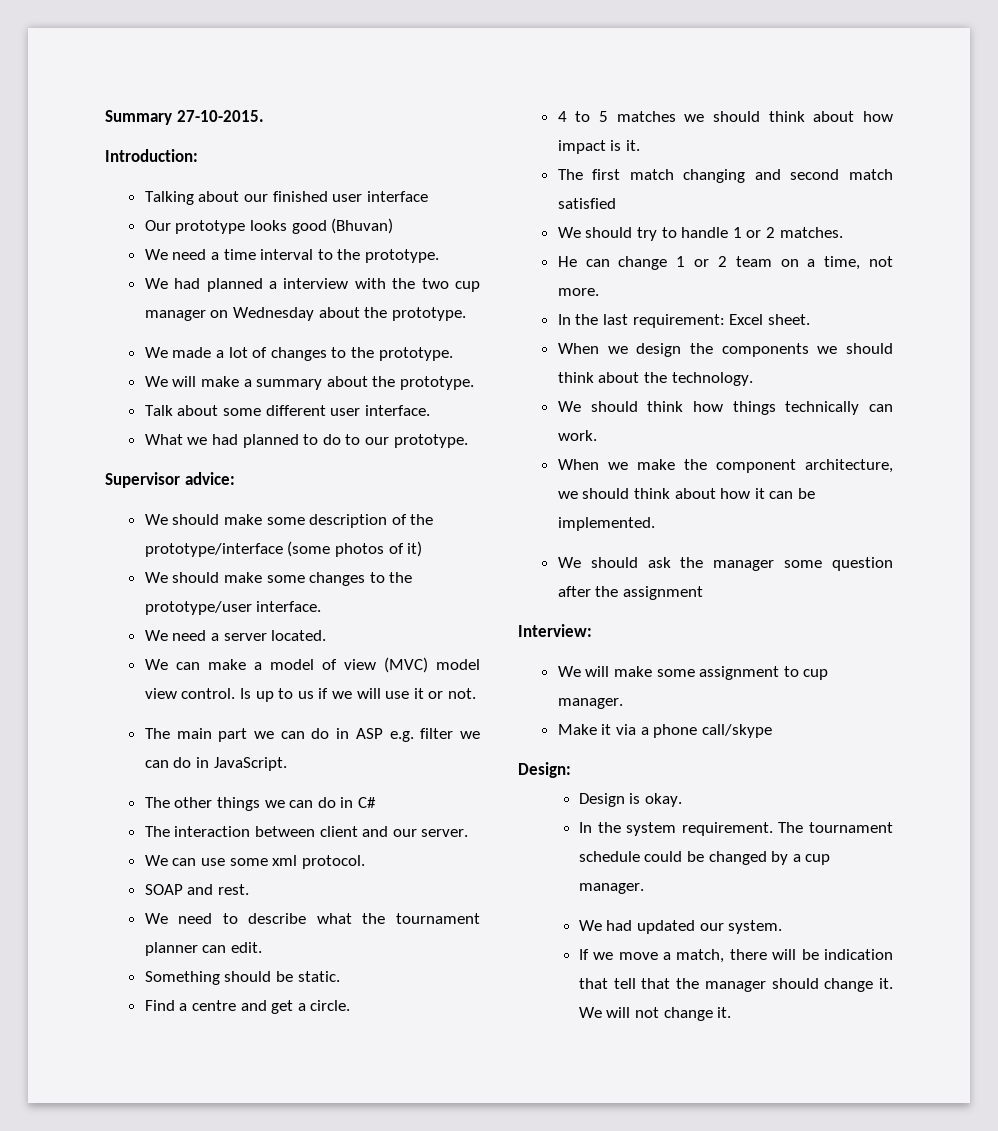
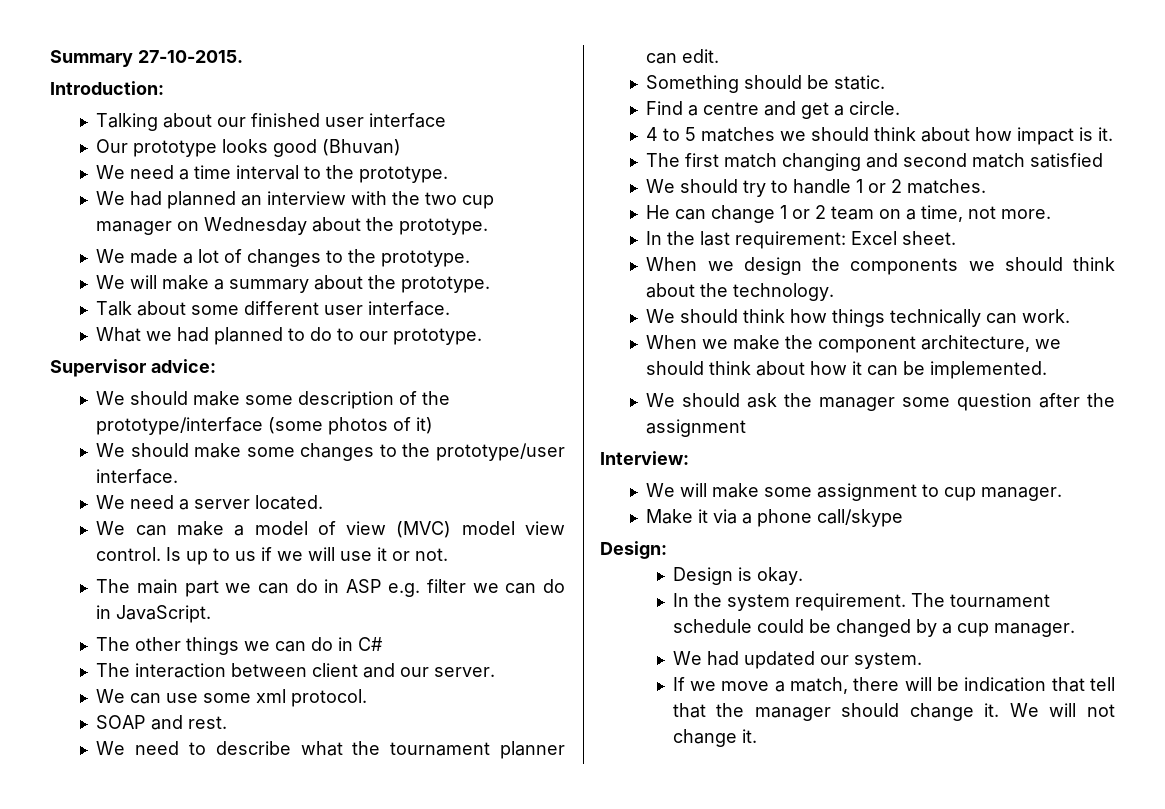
- We had planned a interview with the two cup manager on Wednesday about the prototype.
+ We had planned an interview with the two cup manager on Wednesday about the prototype.

